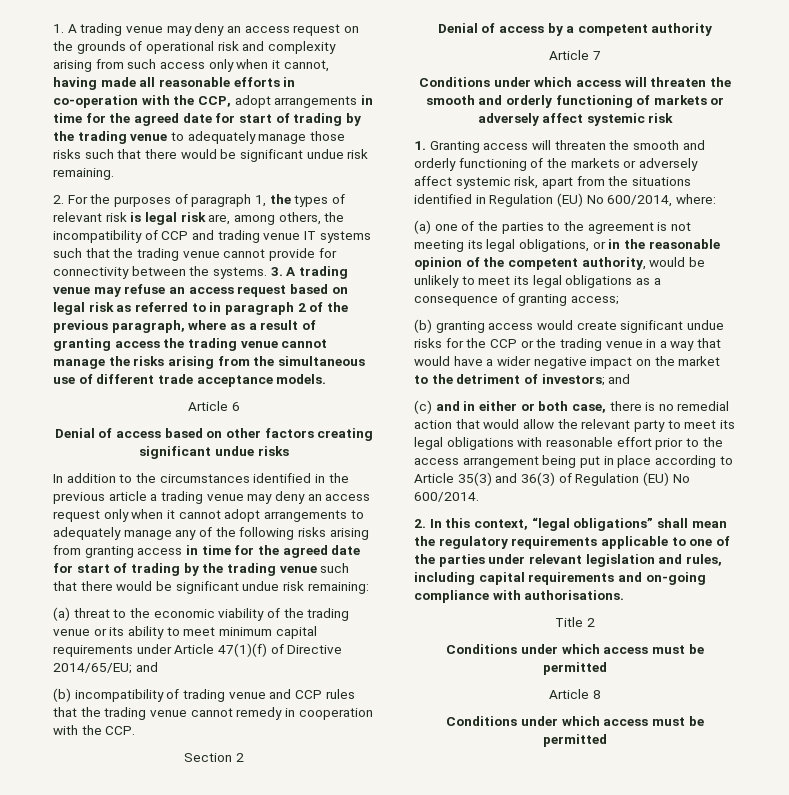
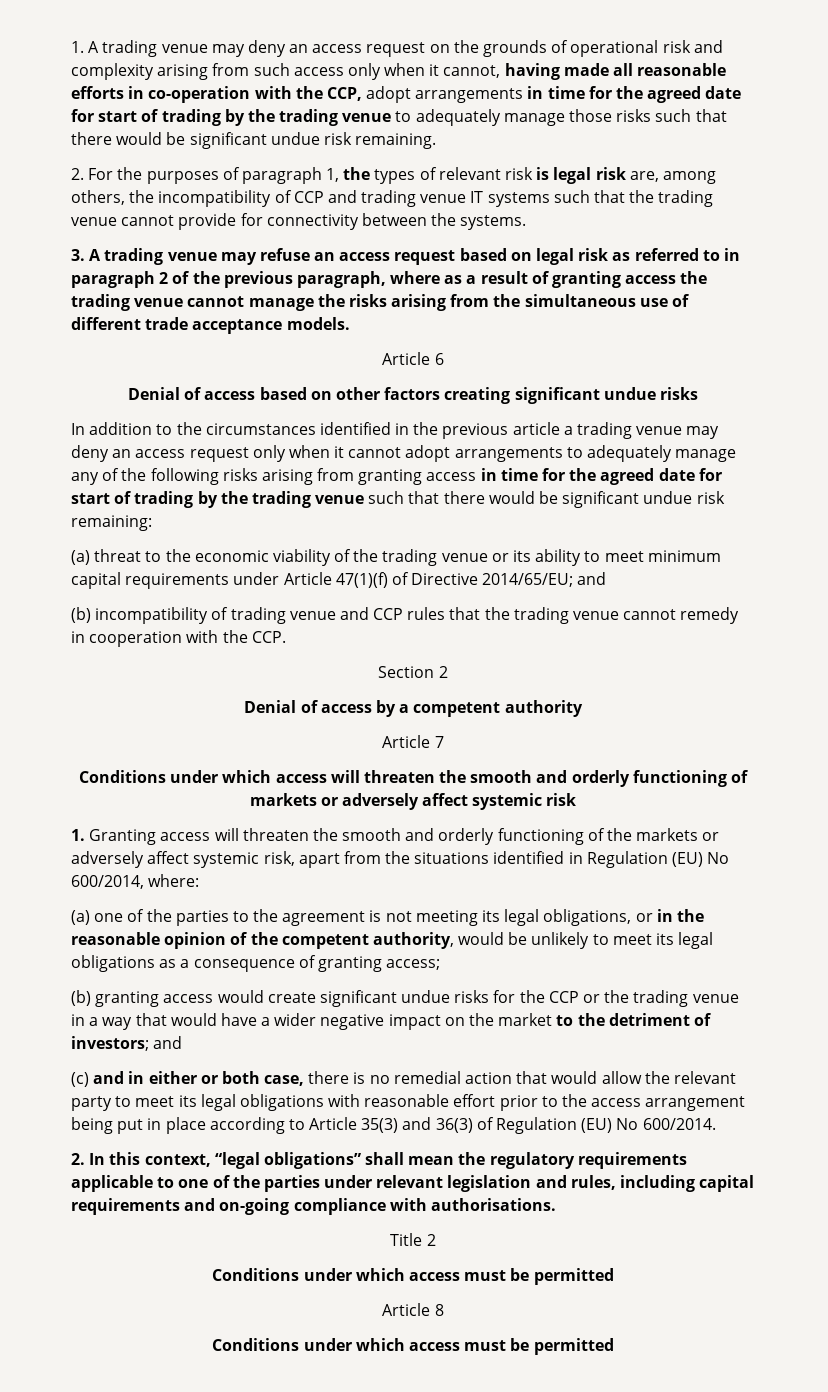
- 2. For the purposes of paragraph 1, the types of relevant risk is legal risk are, among others, the incompatibility of CCP and trading venue IT systems such that the trading venue cannot provide for connectivity between the systems. 3. A trading venue may refuse an access request based on legal risk as referred to in paragraph 2 of the previous paragraph, where as a result of granting access the trading venue cannot manage the risks arising from the simultaneous use of different trade acceptance models.
+ 2. For the purposes of paragraph 1, the types of relevant risk is legal risk are, among others, the incompatibility of CCP and trading venue IT systems such that the trading venue cannot provide for connectivity between the systems.
+ 3. A trading venue may refuse an access request based on legal risk as referred to in paragraph 2 of the previous paragraph, where as a result of granting access the trading venue cannot manage the risks arising from the simultaneous use of different trade acceptance models.

